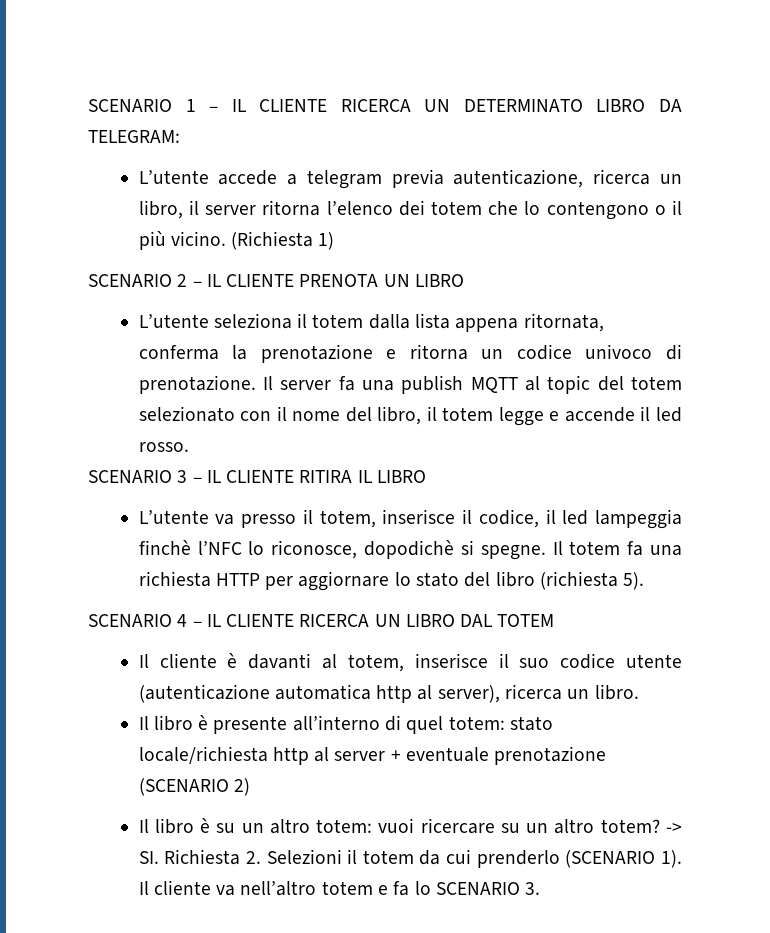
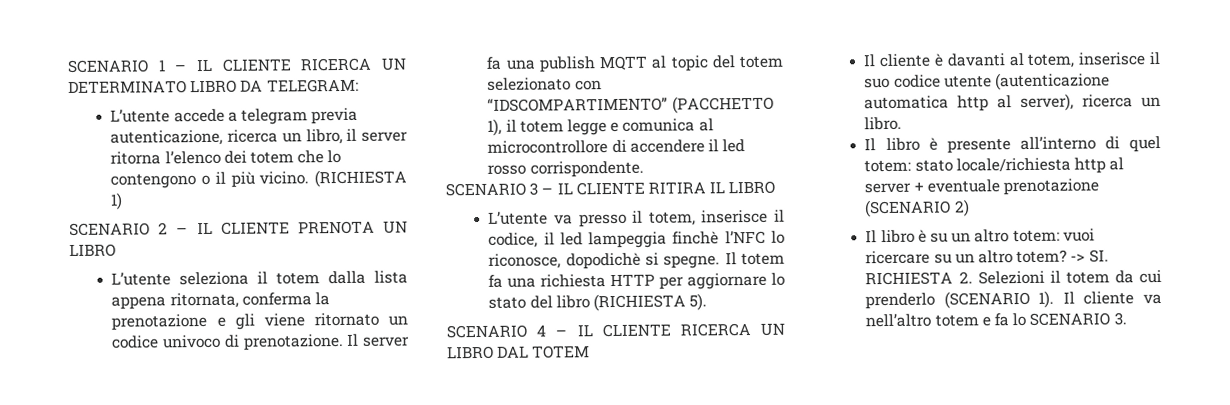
- (Richiesta 1)
+ (RICHIESTA 1)
- L’utente seleziona il totem dalla lista appena ritornata, conferma la prenotazione e ritorna un codice univoco di prenotazione.
+ L’utente seleziona il totem dalla lista appena ritornata, conferma la prenotazione e gli viene ritornato un codice univoco di prenotazione.
- Il server fa una publish MQTT al topic del totem selezionato con il nome del libro, il totem legge e accende il led rosso.
+ Il server fa una publish MQTT al topic del totem selezionato con “IDSCOMPARTIMENTO” (PACCHETTO 1), il totem legge e comunica al microcontrollore di accendere il led rosso corrispondente.
- Il totem fa una richiesta HTTP per aggiornare lo stato del libro (richiesta 5).
+ Il totem fa una richiesta HTTP per aggiornare lo stato del libro (RICHIESTA 5).
- -> SI. Richiesta 2. Selezioni il totem da cui prenderlo (SCENARIO 1).
+ -> SI. RICHIESTA 2. Selezioni il totem da cui prenderlo (SCENARIO 1).

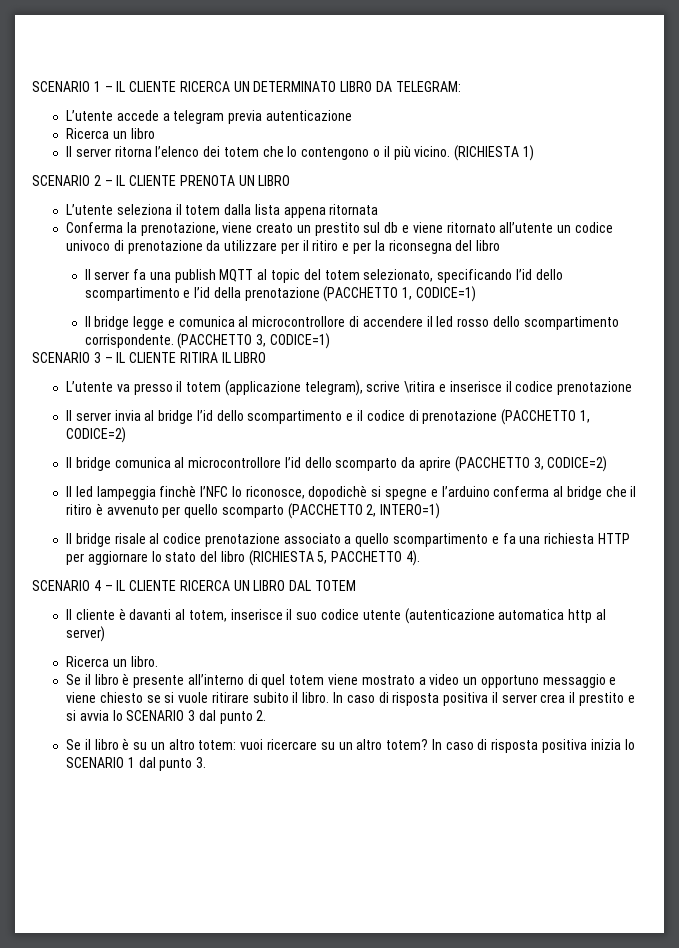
- L’utente accede a telegram previa autenticazione, ricerca un libro, il server ritorna l’elenco dei totem che lo contengono o il più vicino.
+ L’utente accede a telegram previa autenticazione
+ Ricerca un libro
+ Il server ritorna l’elenco dei totem che lo contengono o il più vicino.
- L’utente seleziona il totem dalla lista appena ritornata, conferma la prenotazione e gli viene ritornato un codice univoco di prenotazione. Il server fa una publish MQTT al topic del totem selezionato con “IDSCOMPARTIMENTO” (PACCHETTO 1), il totem legge e comunica al microcontrollore di accendere il led rosso corrispondente.
+ L’utente seleziona il totem dalla lista appena ritornata
+ Conferma la prenotazione, viene creato un prestito sul db e viene ritornato all’utente un codice univoco di prenotazione da utilizzare per il ritiro e per la riconsegna del libro
+ Il server fa una publish MQTT al topic del totem selezionato, specificando l’id dello scompartimento e l’id della prenotazione (PACCHETTO 1, CODICE=1)
+ Il bridge legge e comunica al microcontrollore di accendere il led rosso dello scompartimento corrispondente. (PACCHETTO 3, CODICE=1)
- L’utente va presso il totem, inserisce il codice, il led lampeggia finchè l’NFC lo riconosce, dopodichè si spegne. Il totem fa una richiesta HTTP per aggiornare lo stato del libro (RICHIESTA 5).
+ L’utente va presso il totem (applicazione telegram), scrive \ritira e inserisce il codice prenotazione
+ Il server invia al bridge l’id dello scompartimento e il codice di prenotazione (PACCHETTO 1, CODICE=2)
+ Il bridge comunica al microcontrollore l’id dello scomparto da aprire (PACCHETTO 3, CODICE=2)
+ Il led lampeggia finchè l’NFC lo riconosce, dopodichè si spegne e l’arduino conferma al bridge che il ritiro è avvenuto per quello scomparto (PACCHETTO 2, INTERO=1)
+ Il bridge risale al codice prenotazione associato a quello scompartimento e fa una richiesta HTTP per aggiornare lo stato del libro (RICHIESTA 5, PACCHETTO 4).
- Il cliente è davanti al totem, inserisce il suo codice utente (autenticazione automatica http al server), ricerca un libro.
+ Il cliente è davanti al totem, inserisce il suo codice utente (autenticazione automatica http al server)
+ Ricerca un libro.
- Il libro è presente all’interno di quel totem: stato locale/richiesta http al server + eventuale prenotazione (SCENARIO 2)
- Il libro è su un altro totem: vuoi ricercare su un altro totem?
+ Se il libro è presente all’interno di quel totem viene mostrato a video un opportuno messaggio e viene chiesto se si vuole ritirare subito il libro. In caso di risposta positiva il server crea il prestito e si avvia lo SCENARIO 3 dal punto 2.
+ Se il libro è su un altro totem: vuoi ricercare su un altro totem?
- -> SI. RICHIESTA 2. Selezioni il totem da cui prenderlo (SCENARIO 1). Il cliente va nell’altro totem e fa lo SCENARIO 3.
+ In caso di risposta positiva inizia lo SCENARIO 1 dal punto 3.

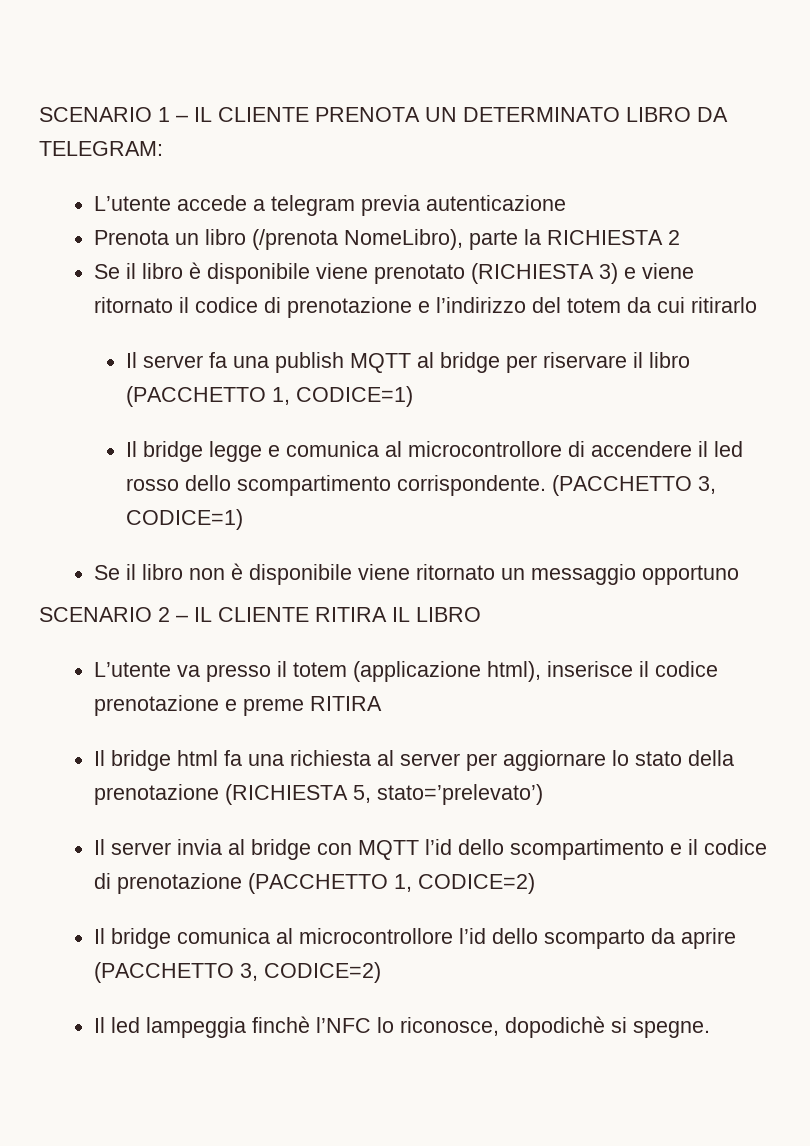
- SCENARIO 1 – IL CLIENTE RICERCA UN DETERMINATO LIBRO DA TELEGRAM:
+ SCENARIO 1 – IL CLIENTE PRENOTA UN DETERMINATO LIBRO DA TELEGRAM:
- Ricerca un libro
- Il server ritorna l’elenco dei totem che lo contengono o il più vicino. (RICHIESTA 1)
- SCENARIO 2 – IL CLIENTE PRENOTA UN LIBRO
- L’utente seleziona il totem dalla lista appena ritornata
- Conferma la prenotazione, viene creato un prestito sul db e viene ritornato all’utente un codice univoco di prenotazione da utilizzare per il ritiro e per la riconsegna del libro
+ Prenota un libro (/prenota NomeLibro), parte la RICHIESTA 2
+ Se il libro è disponibile viene prenotato (RICHIESTA 3) e viene ritornato il codice di prenotazione e l’indirizzo del totem da cui ritirarlo
- Il server fa una publish MQTT al topic del totem selezionato, specificando l’id dello scompartimento e l’id della prenotazione (PACCHETTO 1, CODICE=1)
+ Il server fa una publish MQTT al bridge per riservare il libro (PACCHETTO 1, CODICE=1)
- SCENARIO 3 – IL CLIENTE RITIRA IL LIBRO
+ Se il libro non è disponibile viene ritornato un messaggio opportuno
+ SCENARIO 2 – IL CLIENTE RITIRA IL LIBRO
- L’utente va presso il totem (applicazione telegram), scrive \ritira e inserisce il codice prenotazione
+ L’utente va presso il totem (applicazione html), inserisce il codice prenotazione e preme RITIRA
+ Il bridge html fa una richiesta al server per aggiornare lo stato della prenotazione (RICHIESTA 5, stato=’prelevato’)
- Il server invia al bridge l’id dello scompartimento e il codice di prenotazione (PACCHETTO 1, CODICE=2)
+ Il server invia al bridge con MQTT l’id dello scompartimento e il codice di prenotazione (PACCHETTO 1, CODICE=2)
- Il led lampeggia finchè l’NFC lo riconosce, dopodichè si spegne e l’arduino conferma al bridge che il ritiro è avvenuto per quello scomparto (PACCHETTO 2, INTERO=1)
- Il bridge risale al codice prenotazione associato a quello scompartimento e fa una richiesta HTTP per aggiornare lo stato del libro (RICHIESTA 5, PACCHETTO 4).
- SCENARIO 4 – IL CLIENTE RICERCA UN LIBRO DAL TOTEM
- Il cliente è davanti al totem, inserisce il suo codice utente (autenticazione automatica http al server)
- Ricerca un libro.
- Se il libro è presente all’interno di quel totem viene mostrato a video un opportuno messaggio e viene chiesto se si vuole ritirare subito il libro. In caso di risposta positiva il server crea il prestito e si avvia lo SCENARIO 3 dal punto 2.
- Se il libro è su un altro totem: vuoi ricercare su un altro totem? In caso di risposta positiva inizia lo SCENARIO 1 dal punto 3.
+ Il led lampeggia finchè l’NFC lo riconosce, dopodichè si spegne.

